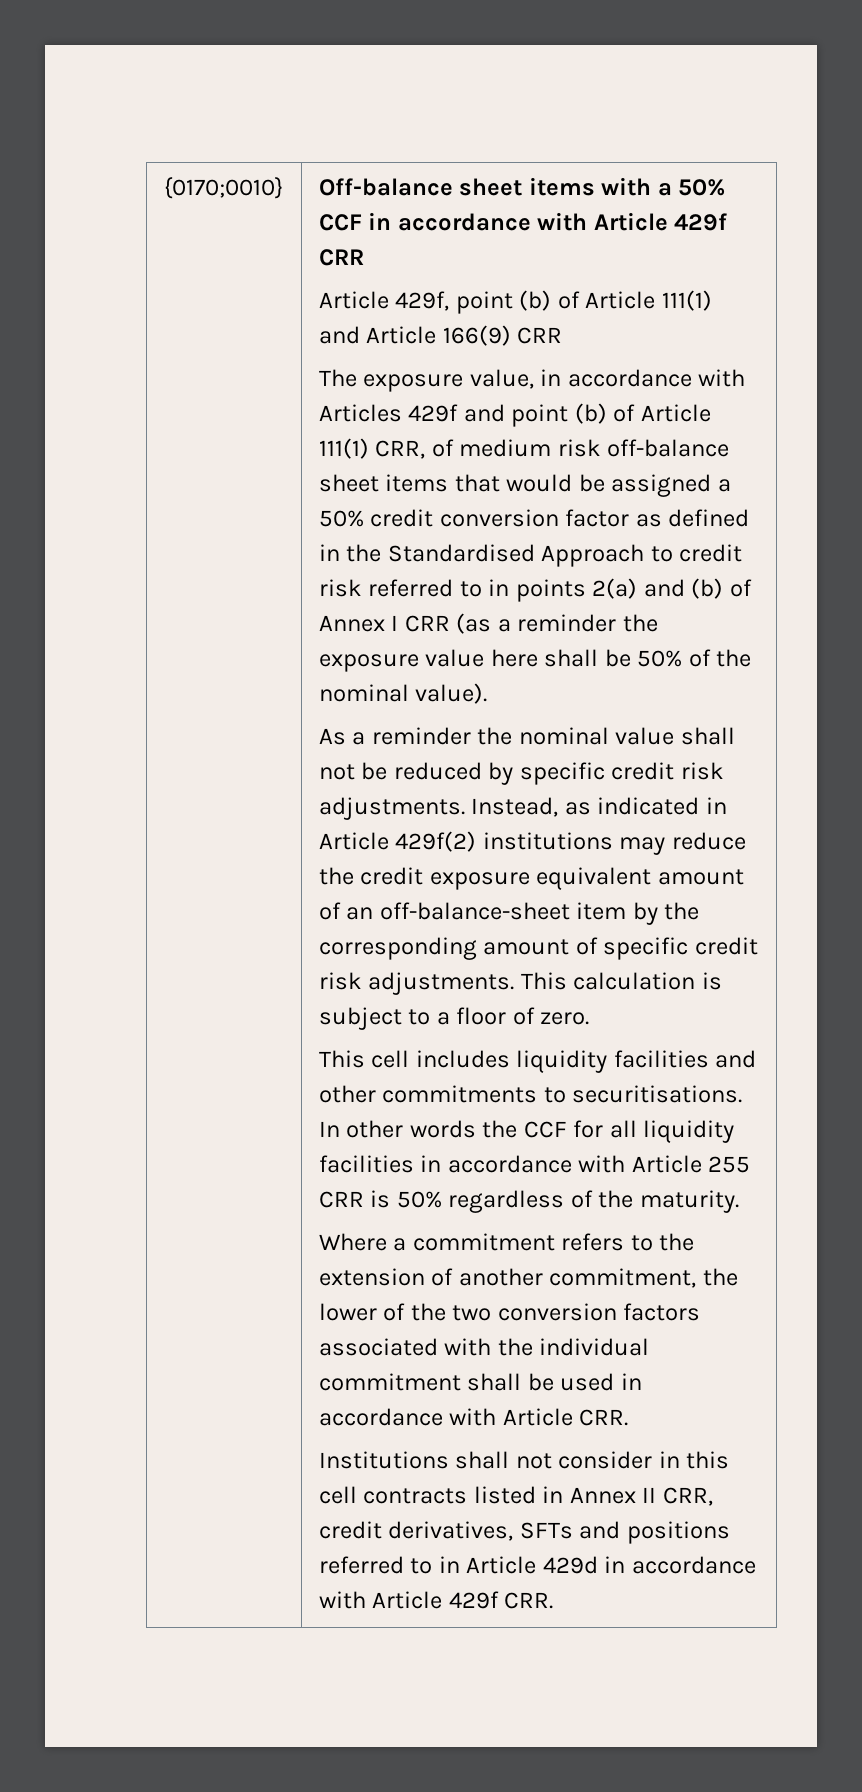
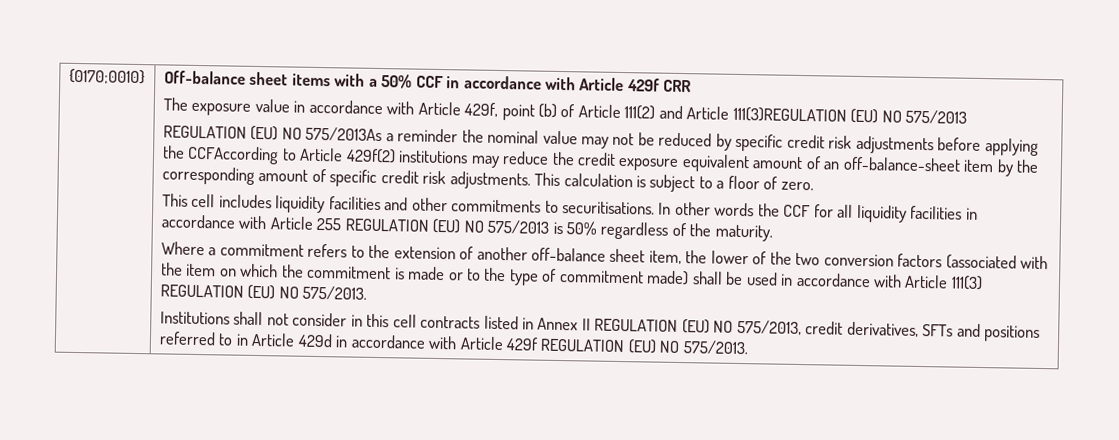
- Article 429f, point (b) of Article 111(1) and Article 166(9) CRR
- The exposure value, in accordance with Articles 429f and point (b) of Article 111(1) CRR, of medium risk off-balance sheet items that would be assigned a 50% credit conversion factor as defined in the Standardised Approach to credit risk referred to in points 2(a) and (b) of Annex I CRR (as a reminder the exposure value here shall be 50% of the nominal value).
- As a reminder the nominal value shall not be reduced by specific credit risk adjustments. Instead, as indicated in Article 429f(2) institutions may reduce the credit exposure equivalent amount of an off-balance-sheet item by the corresponding amount of specific credit risk adjustments.
+ The exposure value in accordance with Article 429f, point (b) of Article 111(2) and Article 111(3)REGULATION (EU) NO 575/2013
+ REGULATION (EU) NO 575/2013As a reminder the nominal value may not be reduced by specific credit risk adjustments before applying the CCFAccording to Article 429f(2) institutions may reduce the credit exposure equivalent amount of an off-balance-sheet item by the corresponding amount of specific credit risk adjustments.
- In other words the CCF for all liquidity facilities in accordance with Article 255 CRR is 50% regardless of the maturity.
+ In other words the CCF for all liquidity facilities in accordance with Article 255 REGULATION (EU) NO 575/2013 is 50% regardless of the maturity.
- Where a commitment refers to the extension of another commitment, the lower of the two conversion factors associated with the individual commitment shall be used in accordance with Article CRR.
+ Where a commitment refers to the extension of another off-balance sheet item, the lower of the two conversion factors (associated with the item on which the commitment is made or to the type of commitment made) shall be used in accordance with Article 111(3) REGULATION (EU) NO 575/2013.
- Institutions shall not consider in this cell contracts listed in Annex II CRR, credit derivatives, SFTs and positions referred to in Article 429d in accordance with Article 429f CRR.
+ Institutions shall not consider in this cell contracts listed in Annex II REGULATION (EU) NO 575/2013, credit derivatives, SFTs and positions referred to in Article 429d in accordance with Article 429f REGULATION (EU) NO 575/2013.

